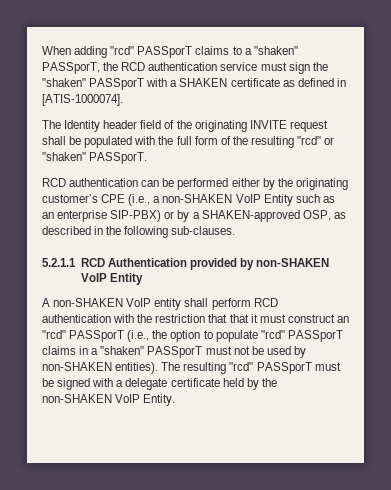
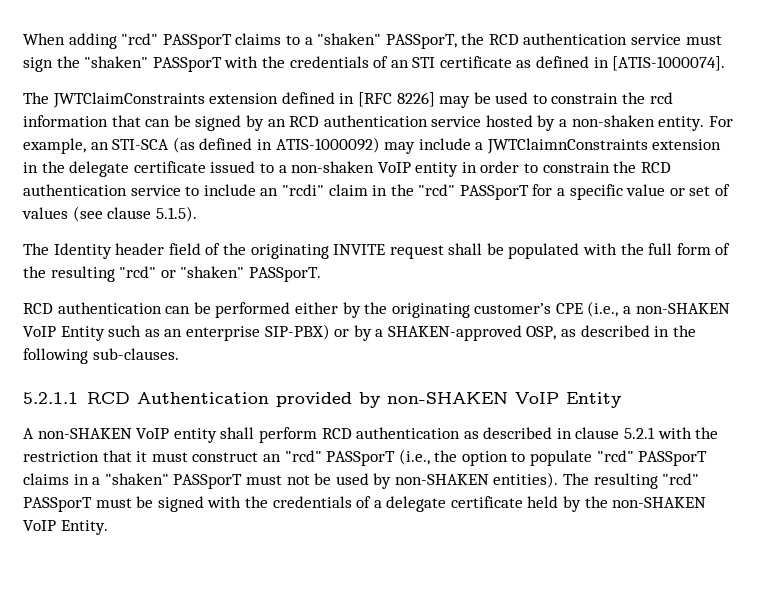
- When adding "rcd" PASSporT claims to a "shaken" PASSporT, the RCD authentication service must sign the "shaken" PASSporT with a SHAKEN certificate as defined in [ATIS-1000074].
+ When adding "rcd" PASSporT claims to a "shaken" PASSporT, the RCD authentication service must sign the "shaken" PASSporT with the credentials of an STI certificate as defined in [ATIS-1000074].
+ The JWTClaimConstraints extension defined in [RFC 8226] may be used to constrain the rcd information that can be signed by an RCD authentication service hosted by a non-shaken entity. For example, an STI-SCA (as defined in ATIS-1000092) may include a JWTClaimnConstraints extension in the delegate certificate issued to a non-shaken VoIP entity in order to constrain the RCD authentication service to include an "rcdi" claim in the "rcd" PASSporT for a specific value or set of values (see clause 5.1.5).
- A non-SHAKEN VoIP entity shall perform RCD authentication with the restriction that that it must construct an "rcd" PASSporT (i.e., the option to populate "rcd" PASSporT claims in a "shaken" PASSporT must not be used by non-SHAKEN entities).
+ A non-SHAKEN VoIP entity shall perform RCD authentication as described in clause 5.2.1 with the restriction that it must construct an "rcd" PASSporT (i.e., the option to populate "rcd" PASSporT claims in a "shaken" PASSporT must not be used by non-SHAKEN entities).
- The resulting "rcd" PASSporT must be signed with a delegate certificate held by the non-SHAKEN VoIP Entity.
+ The resulting "rcd" PASSporT must be signed with the credentials of a delegate certificate held by the non-SHAKEN VoIP Entity.

